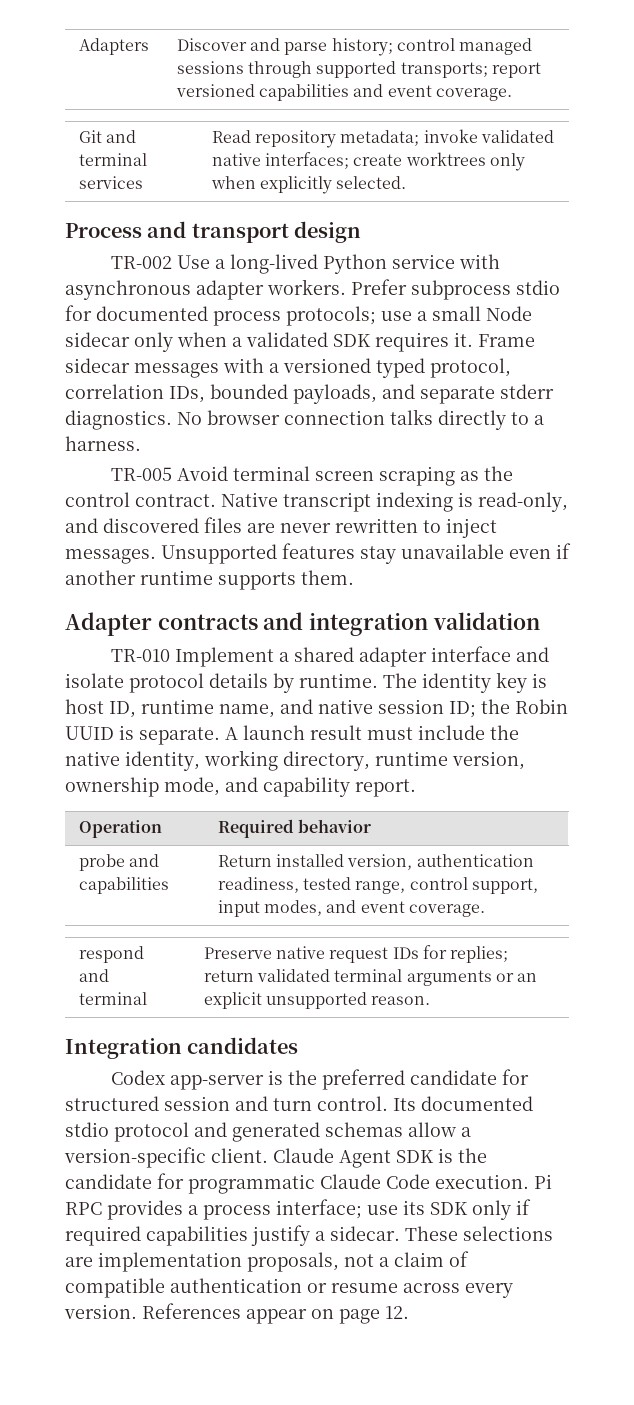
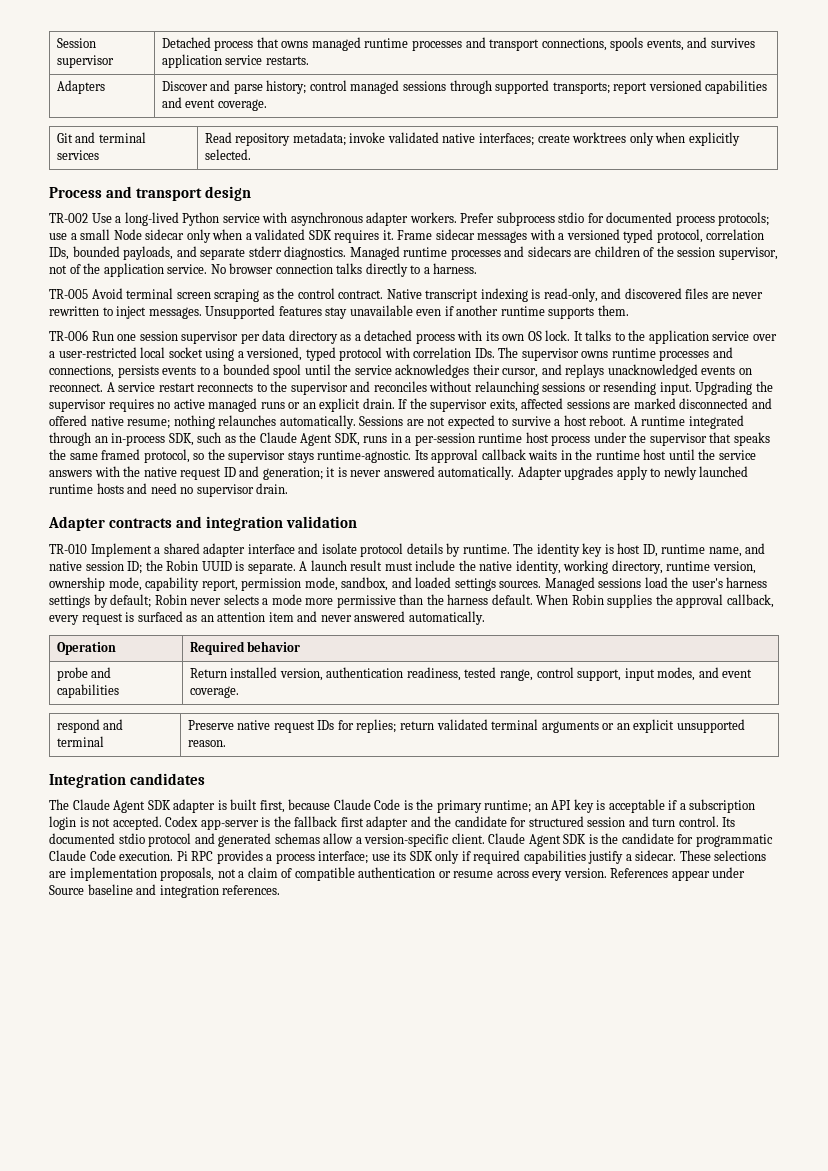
+ Session supervisor | Detached process that owns managed runtime processes and transport connections, spools events, and survives application service restarts.
+ Managed runtime processes and sidecars are children of the session supervisor, not of the application service.
+ TR-006 Run one session supervisor per data directory as a detached process with its own OS lock. It talks to the application service over a user-restricted local socket using a versioned, typed protocol with correlation IDs. The supervisor owns runtime processes and connections, persists events to a bounded spool until the service acknowledges their cursor, and replays unacknowledged events on reconnect. A service restart reconnects to the supervisor and reconciles without relaunching sessions or resending input. Upgrading the supervisor requires no active managed runs or an explicit drain. If the supervisor exits, affected sessions are marked disconnected and offered native resume; nothing relaunches automatically. Sessions are not expected to survive a host reboot. A runtime integrated through an in-process SDK, such as the Claude Agent SDK, runs in a per-session runtime host process under the supervisor that speaks the same framed protocol, so the supervisor stays runtime-agnostic. Its approval callback waits in the runtime host until the service answers with the native request ID and generation; it is never answered automatically. Adapter upgrades apply to newly launched runtime hosts and need no supervisor drain.
- A launch result must include the native identity, working directory, runtime version, ownership mode, and capability report.
+ A launch result must include the native identity, working directory, runtime version, ownership mode, capability report, permission mode, sandbox, and loaded settings sources. Managed sessions load the user's harness settings by default; Robin never selects a mode more permissive than the harness default. When Robin supplies the approval callback, every request is surfaced as an attention item and never answered automatically.
- Codex app-server is the preferred candidate for structured session and turn control.
+ The Claude Agent SDK adapter is built first, because Claude Code is the primary runtime; an API key is acceptable if a subscription login is not accepted. Codex app-server is the fallback first adapter and the candidate for structured session and turn control.
- References appear on page 12.
+ References appear under Source baseline and integration references.

